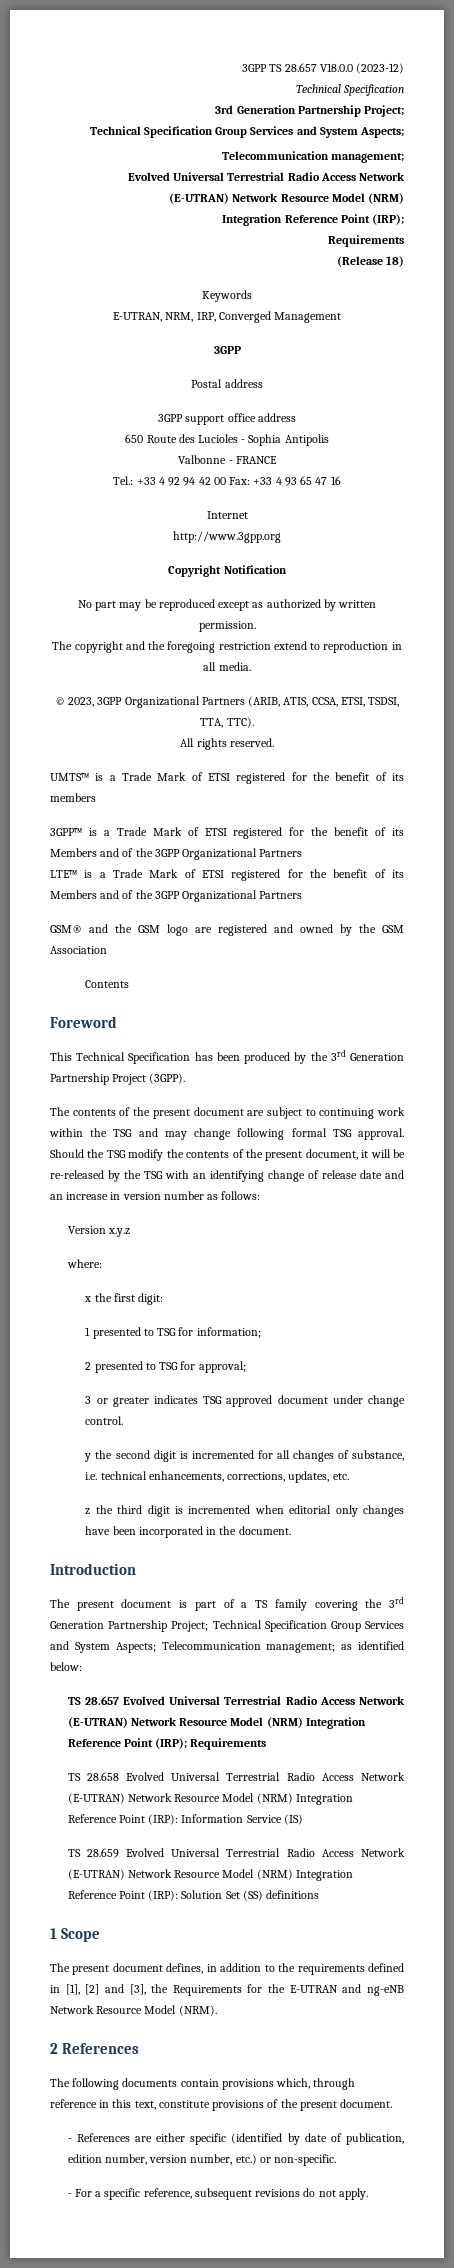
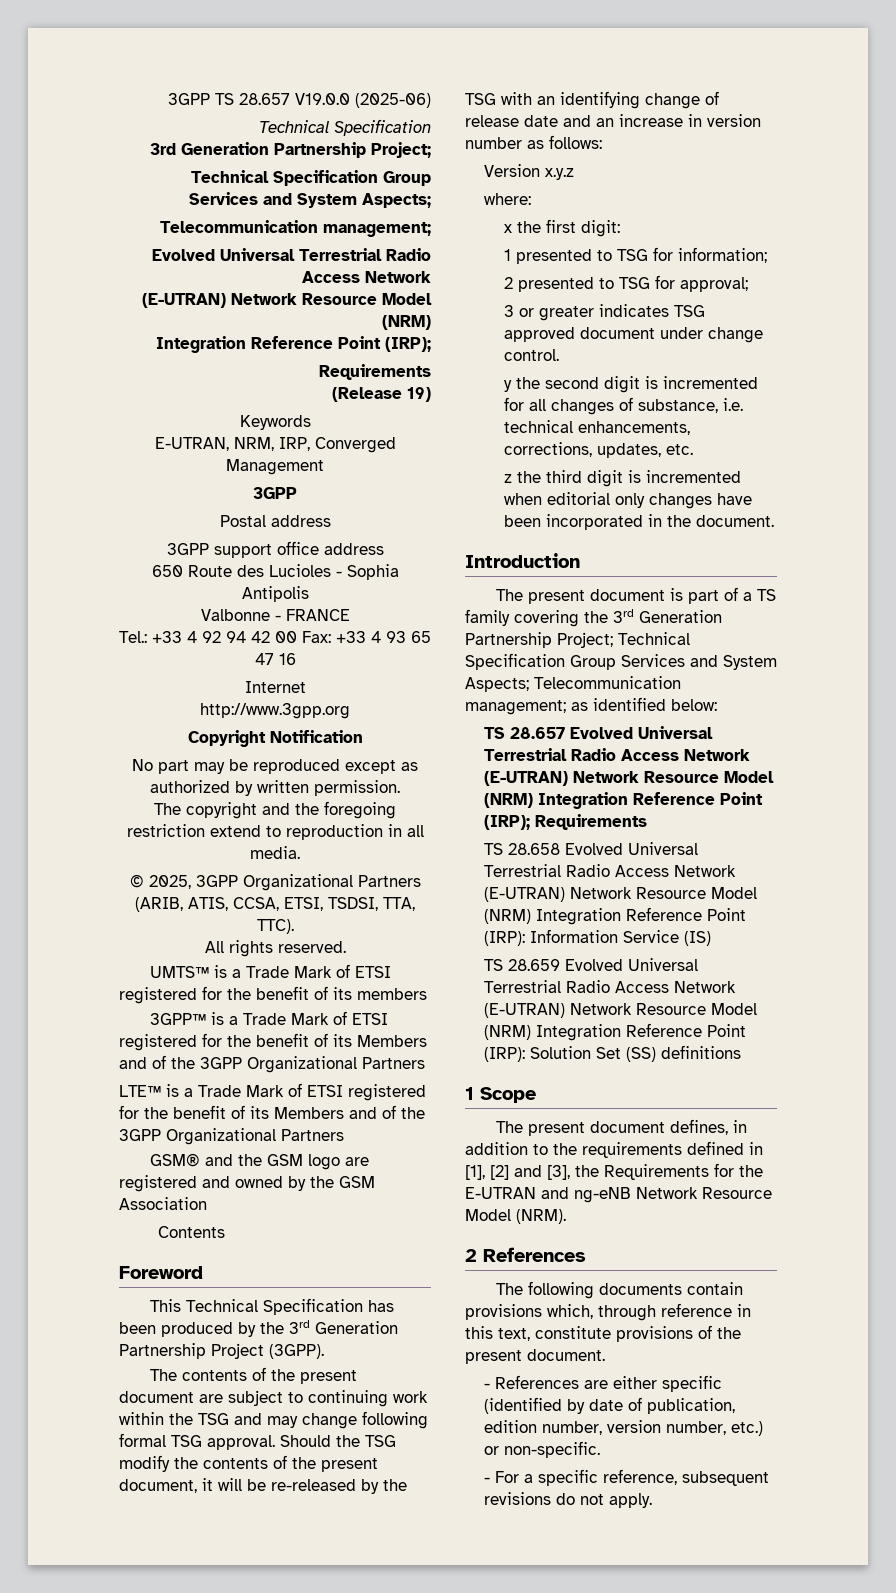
- 3GPP TS 28.657 V18.0.0 (2023-12)
+ 3GPP TS 28.657 V19.0.0 (2025-06)
- (Release 18)
+ (Release 19)
- © 2023, 3GPP Organizational Partners (ARIB, ATIS, CCSA, ETSI, TSDSI, TTA, TTC).
+ © 2025, 3GPP Organizational Partners (ARIB, ATIS, CCSA, ETSI, TSDSI, TTA, TTC).

